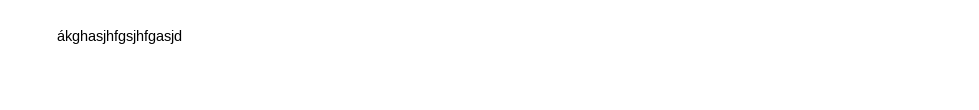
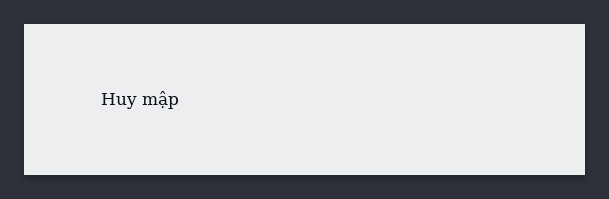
- ákghasjhfgsjhfgasjd
+ Huy mập

